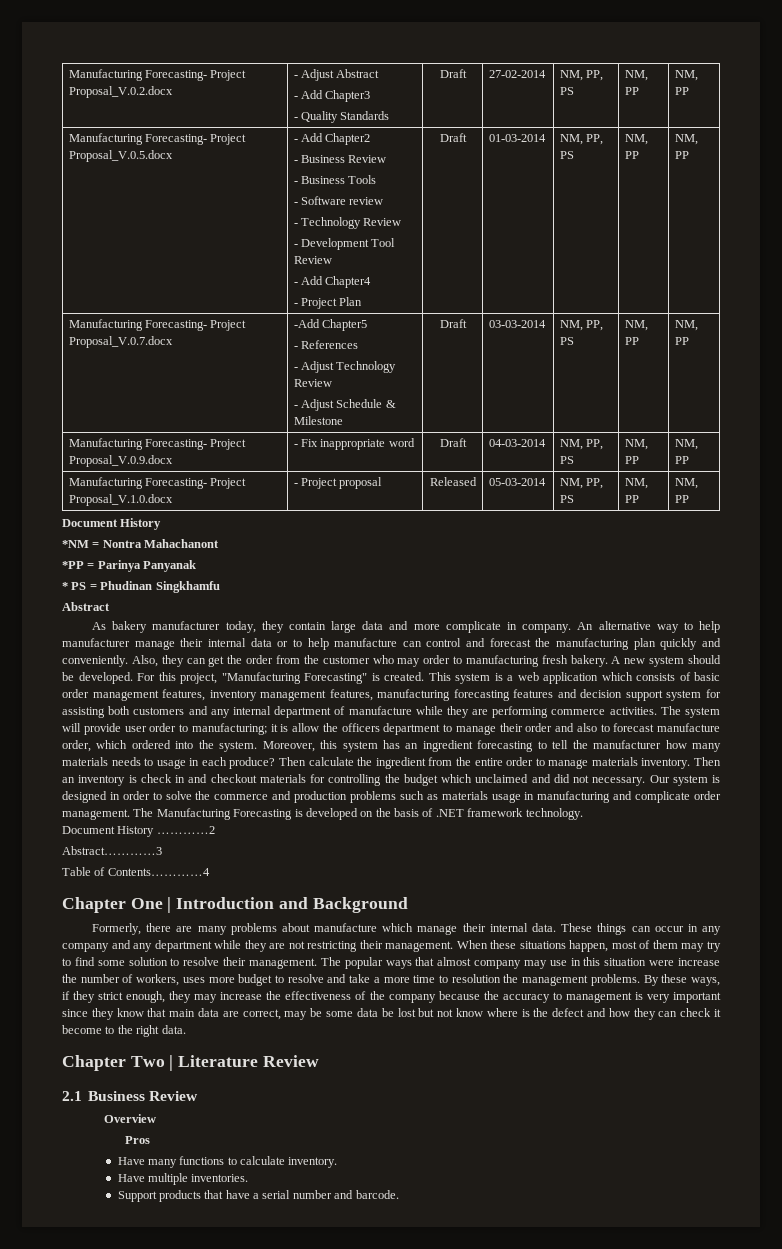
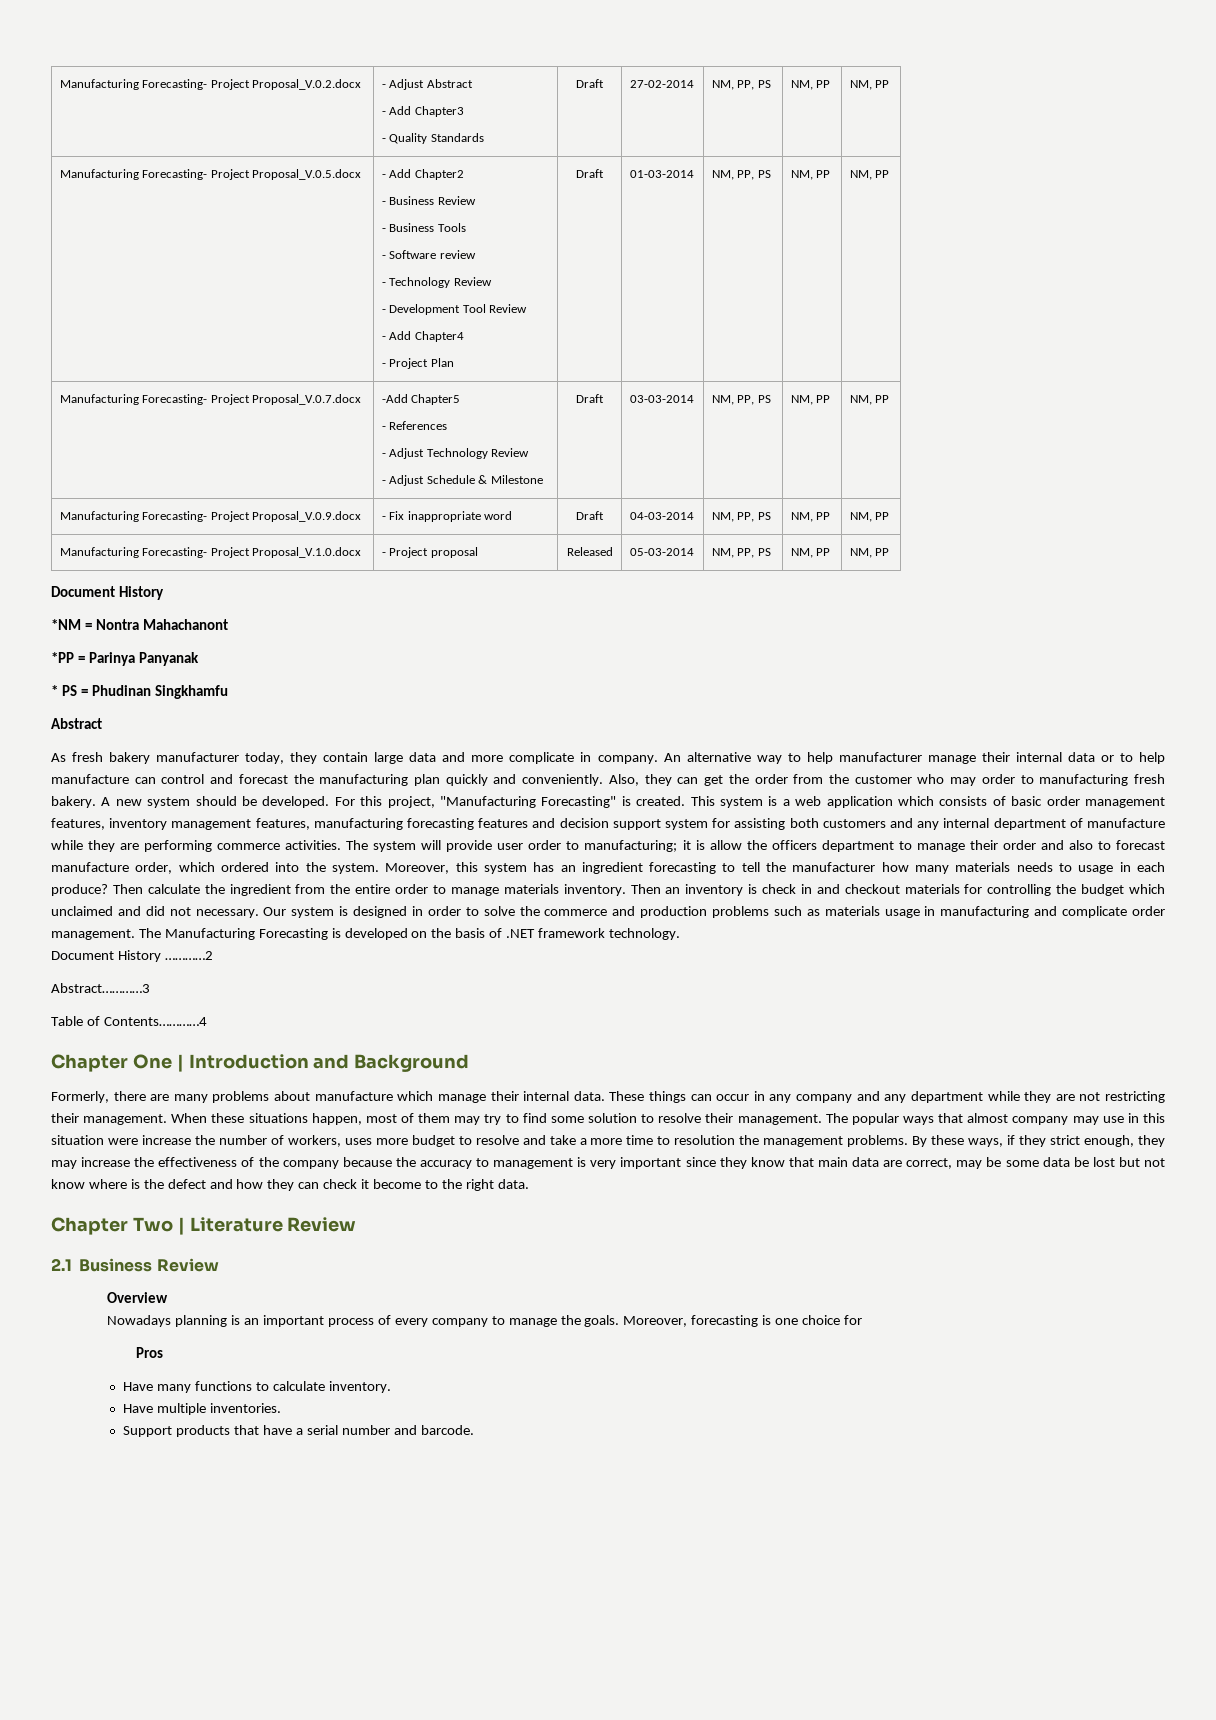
- As bakery manufacturer today, they contain large data and more complicate in company.
+ As fresh bakery manufacturer today, they contain large data and more complicate in company.
+ Nowadays planning is an important process of every company to manage the goals. Moreover, forecasting is one choice for

